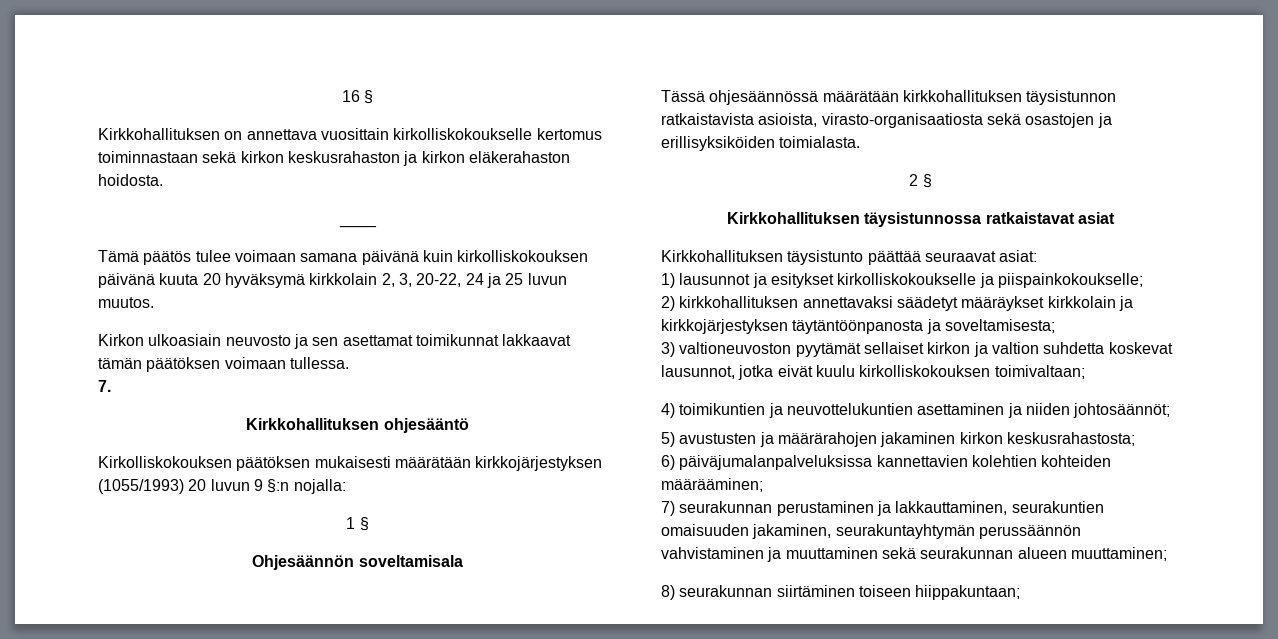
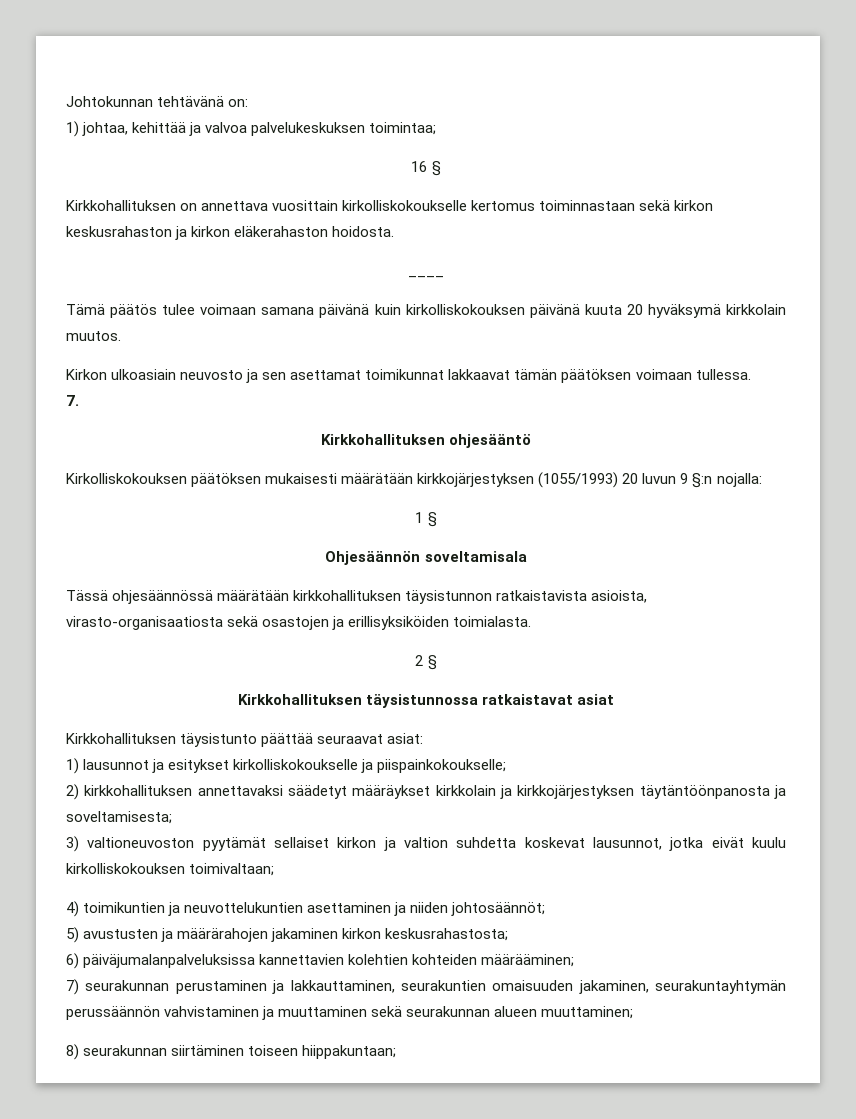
+ Johtokunnan tehtävänä on:
+ 1) johtaa, kehittää ja valvoa palvelukeskuksen toimintaa;
- Tämä päätös tulee voimaan samana päivänä kuin kirkolliskokouksen päivänä kuuta 20 hyväksymä kirkkolain 2, 3, 20-22, 24 ja 25 luvun muutos.
+ Tämä päätös tulee voimaan samana päivänä kuin kirkolliskokouksen päivänä kuuta 20 hyväksymä kirkkolain muutos.

